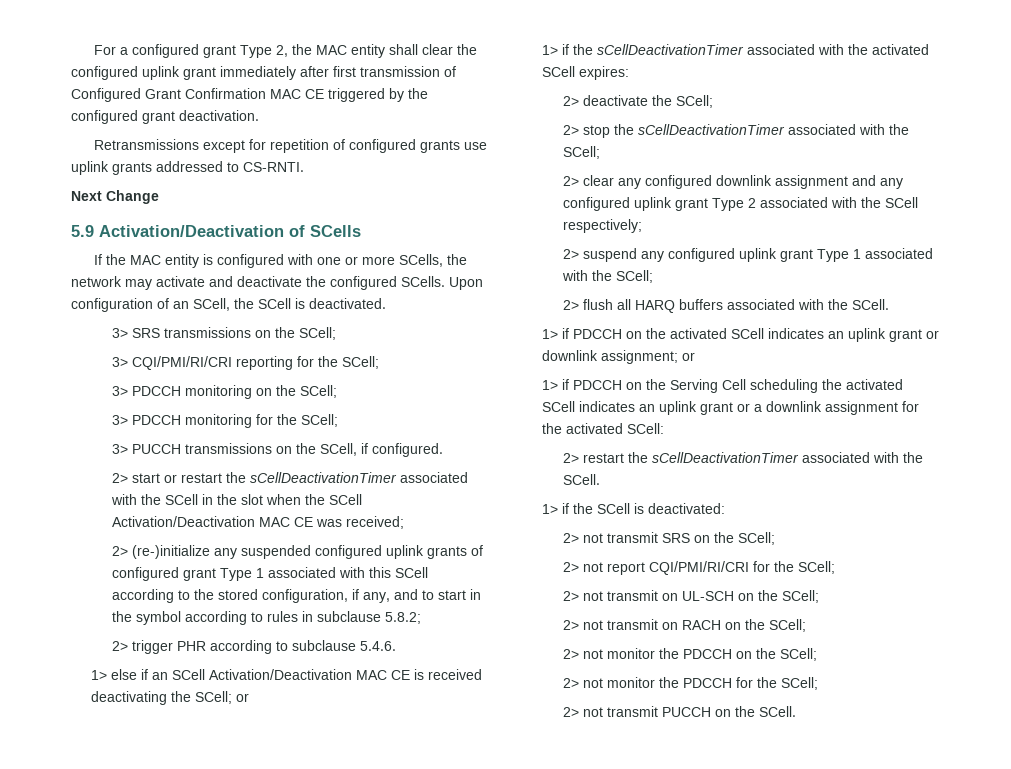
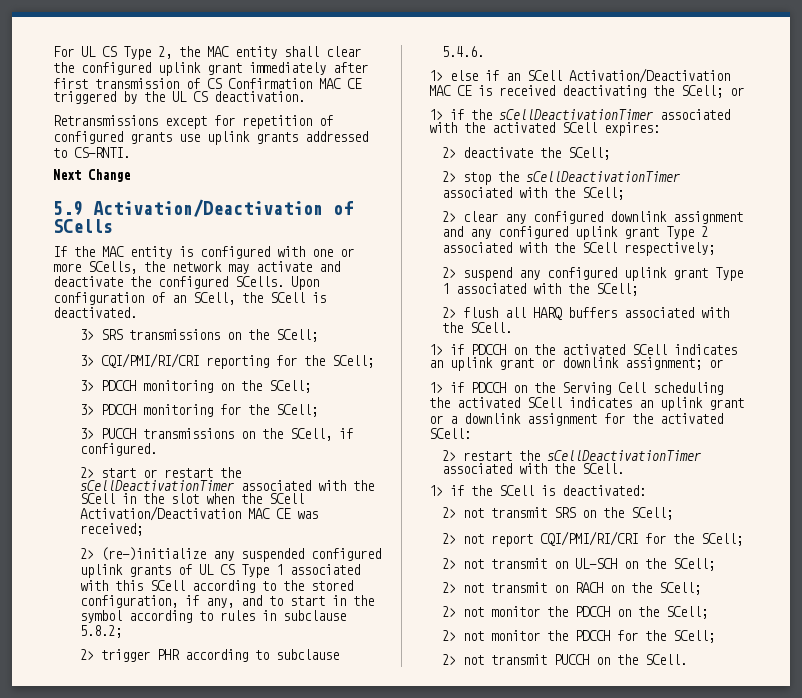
- For a configured grant Type 2, the MAC entity shall clear the configured uplink grant immediately after first transmission of Configured Grant Confirmation MAC CE triggered by the configured grant deactivation.
+ For UL CS Type 2, the MAC entity shall clear the configured uplink grant immediately after first transmission of CS Confirmation MAC CE triggered by the UL CS deactivation.
- 2> (re-)initialize any suspended configured uplink grants of configured grant Type 1 associated with this SCell according to the stored configuration, if any, and to start in the symbol according to rules in subclause 5.8.2;
+ 2> (re-)initialize any suspended configured uplink grants of UL CS Type 1 associated with this SCell according to the stored configuration, if any, and to start in the symbol according to rules in subclause 5.8.2;

